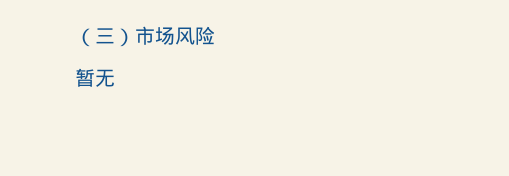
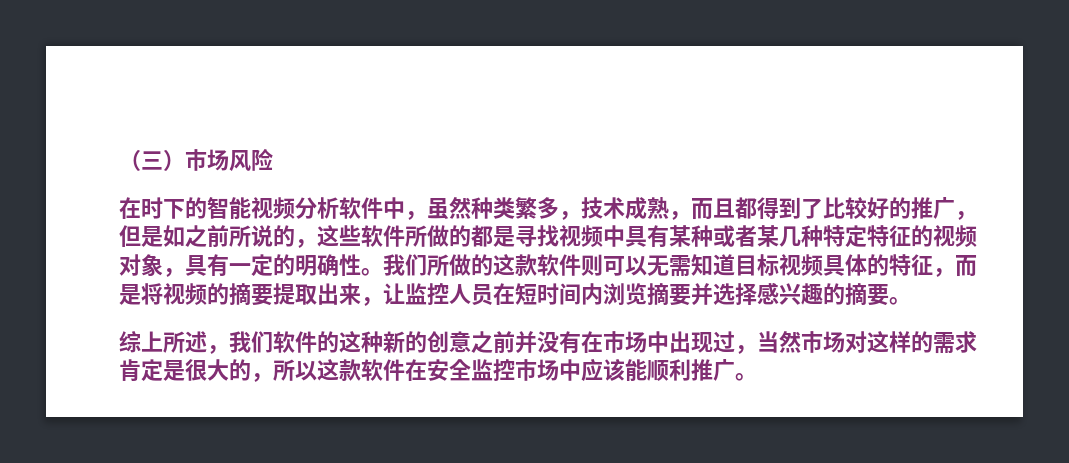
- 暂无
+ 在时下的智能视频分析软件中，虽然种类繁多，技术成熟，而且都得到了比较好的推广，但是如之前所说的，这些软件所做的都是寻找视频中具有某种或者某几种特定特征的视频对象，具有一定的明确性。我们所做的这款软件则可以无需知道目标视频具体的特征，而是将视频的摘要提取出来，让监控人员在短时间内浏览摘要并选择感兴趣的摘要。
+ 综上所述，我们软件的这种新的创意之前并没有在市场中出现过，当然市场对这样的需求肯定是很大的，所以这款软件在安全监控市场中应该能顺利推广。

